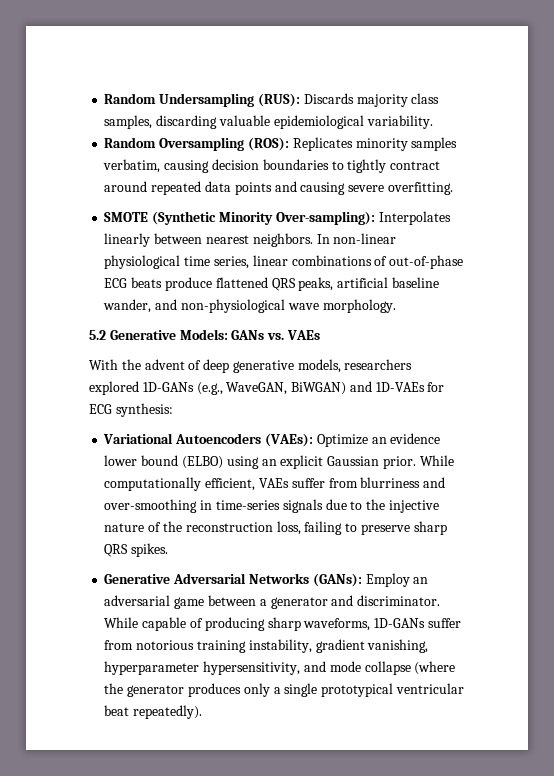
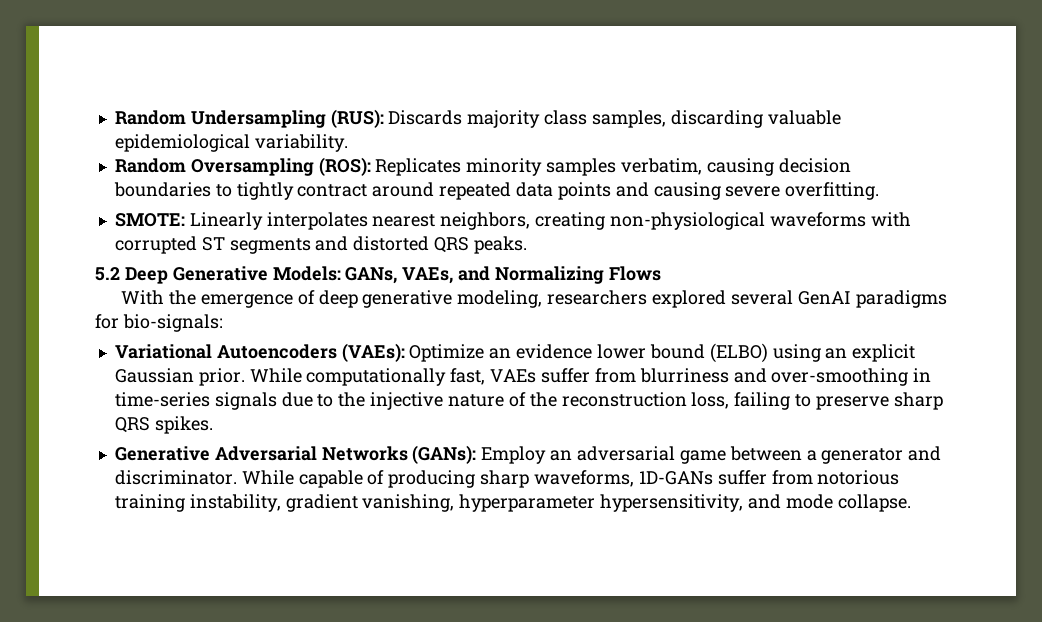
- SMOTE (Synthetic Minority Over-sampling): Interpolates linearly between nearest neighbors. In non-linear physiological time series, linear combinations of out-of-phase ECG beats produce flattened QRS peaks, artificial baseline wander, and non-physiological wave morphology.
+ SMOTE: Linearly interpolates nearest neighbors, creating non-physiological waveforms with corrupted ST segments and distorted QRS peaks.
- 5.2 Generative Models: GANs vs. VAEs
+ 5.2 Deep Generative Models: GANs, VAEs, and Normalizing Flows
- With the advent of deep generative models, researchers explored 1D-GANs (e.g., WaveGAN, BiWGAN) and 1D-VAEs for ECG synthesis:
+ With the emergence of deep generative modeling, researchers explored several GenAI paradigms for bio-signals:
- While computationally efficient, VAEs suffer from blurriness and over-smoothing in time-series signals due to the injective nature of the reconstruction loss, failing to preserve sharp QRS spikes.
+ While computationally fast, VAEs suffer from blurriness and over-smoothing in time-series signals due to the injective nature of the reconstruction loss, failing to preserve sharp QRS spikes.
- While capable of producing sharp waveforms, 1D-GANs suffer from notorious training instability, gradient vanishing, hyperparameter hypersensitivity, and mode collapse (where the generator produces only a single prototypical ventricular beat repeatedly).
+ While capable of producing sharp waveforms, 1D-GANs suffer from notorious training instability, gradient vanishing, hyperparameter hypersensitivity, and mode collapse.

